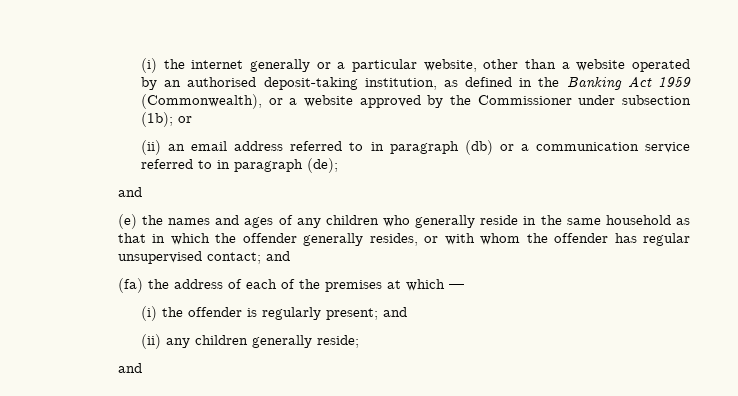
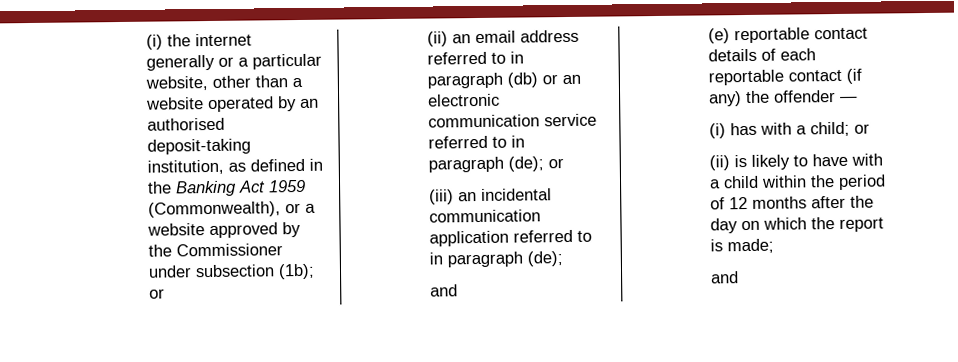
- (ii) an email address referred to in paragraph (db) or a communication service referred to in paragraph (de);
+ (ii) an email address referred to in paragraph (db) or an electronic communication service referred to in paragraph (de); or
+ (iii) an incidental communication application referred to in paragraph (de);
  and
- (e) the names and ages of any children who generally reside in the same household as that in which the offender generally resides, or with whom the offender has regular unsupervised contact; and
- (fa) the address of each of the premises at which —
- (i) the offender is regularly present; and
- (ii) any children generally reside;
+ (e) reportable contact details of each reportable contact (if any) the offender —
+ (i) has with a child; or
+ (ii) is likely to have with a child within the period of 12 months after the day on which the report is made;

